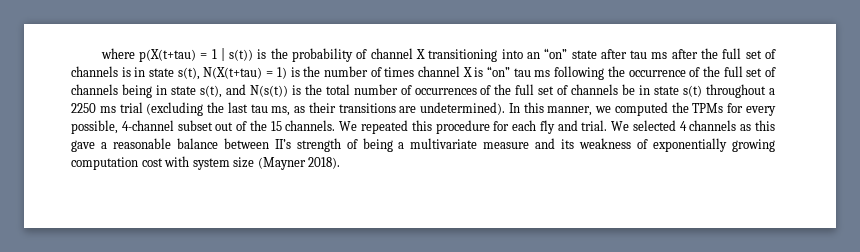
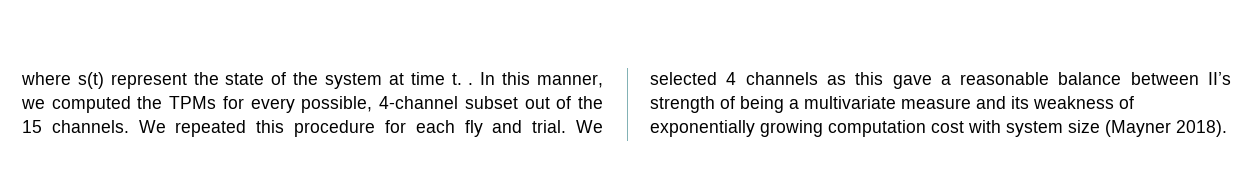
- where p(X(t+tau) = 1 | s(t)) is the probability of channel X transitioning into an “on” state after tau ms after the full set of channels is in state s(t), N(X(t+tau) = 1) is the number of times channel X is “on” tau ms following the occurrence of the full set of channels being in state s(t), and N(s(t)) is the total number of occurrences of the full set of channels be in state s(t) throughout a 2250 ms trial (excluding the last tau ms, as their transitions are undetermined).
+ where s(t) represent the state of the system at time t. .

